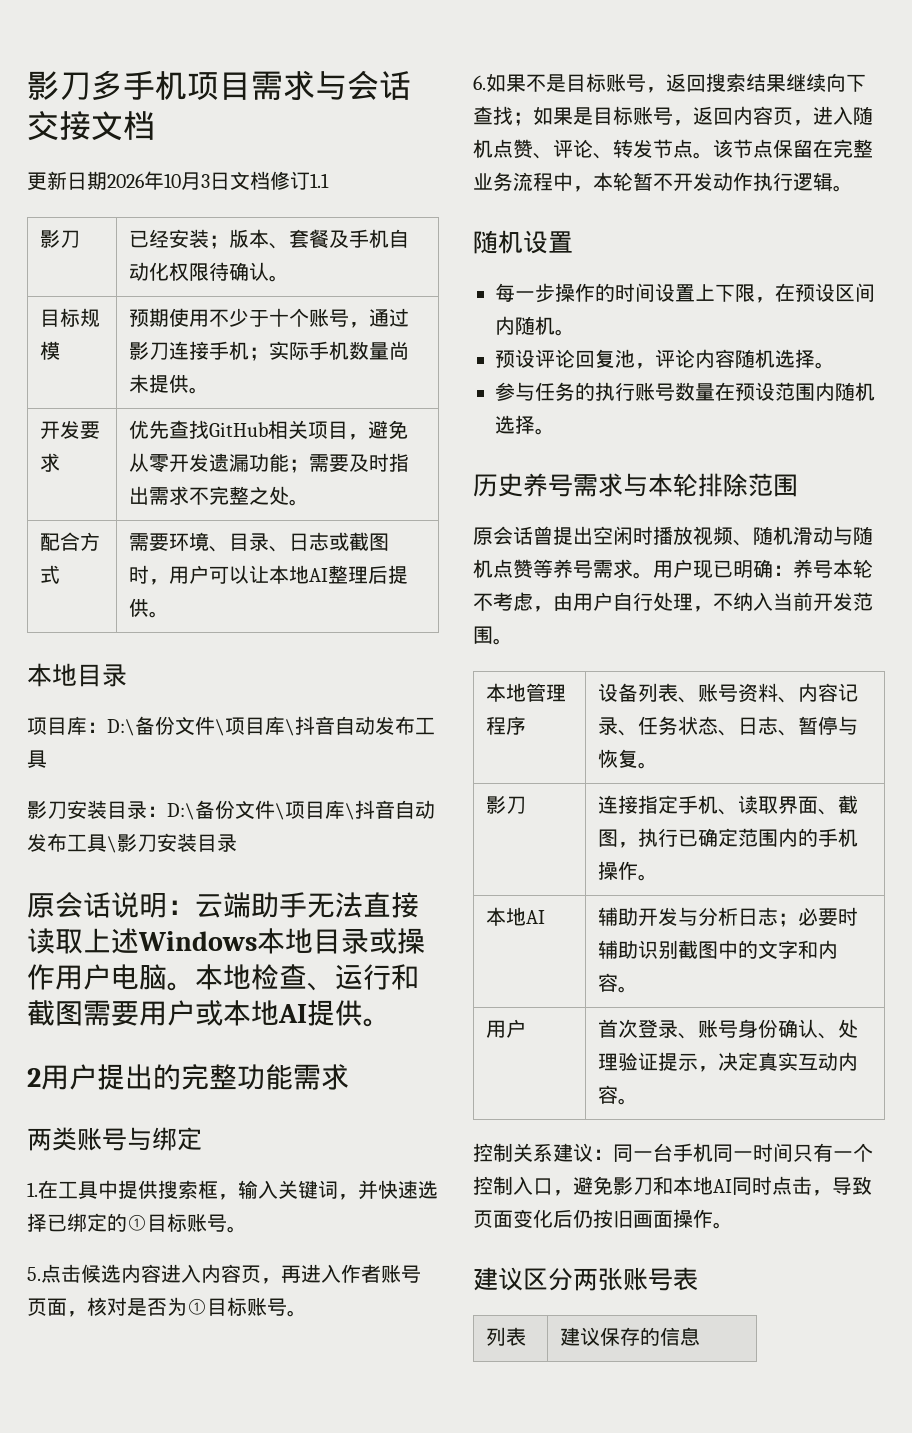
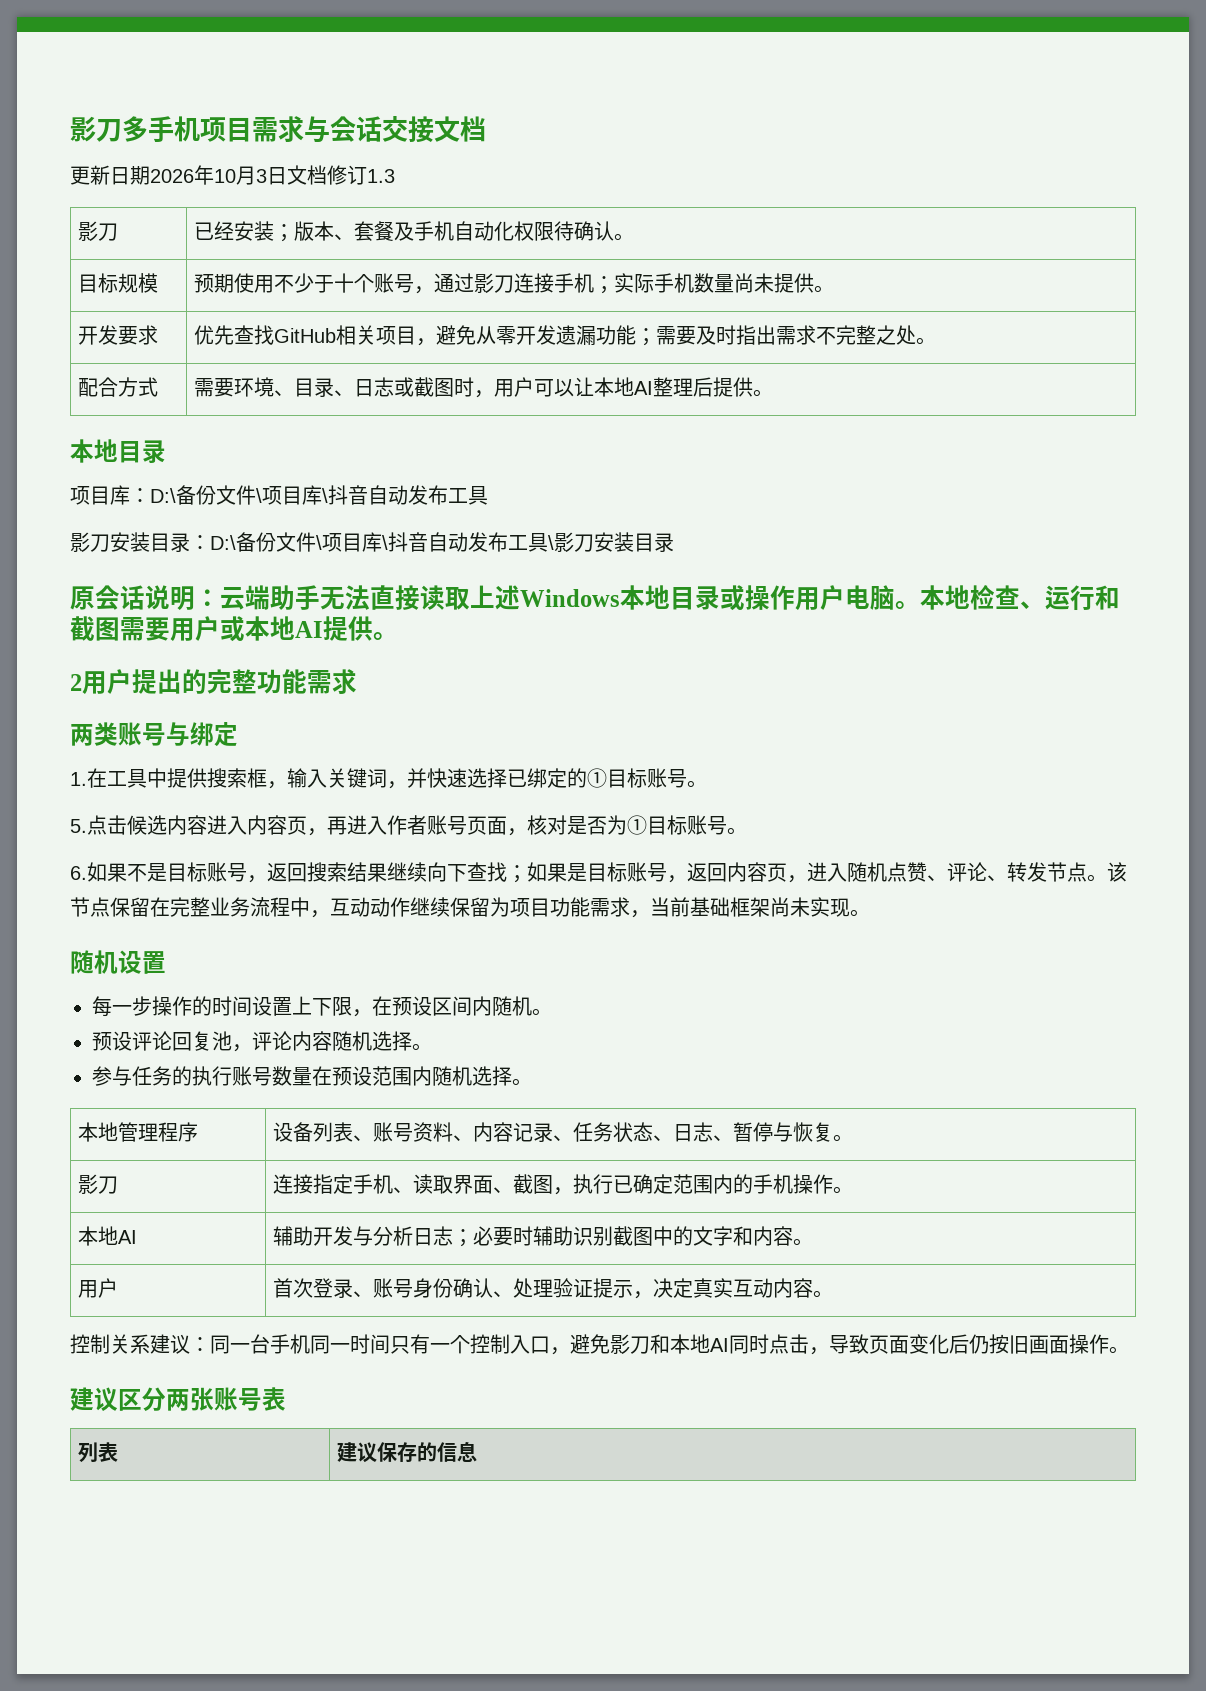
- 更新日期2026年10月3日文档修订1.1
+ 更新日期2026年10月3日文档修订1.3
- 该节点保留在完整业务流程中，本轮暂不开发动作执行逻辑。
+ 该节点保留在完整业务流程中，互动动作继续保留为项目功能需求，当前基础框架尚未实现。
- 历史养号需求与本轮排除范围
- 原会话曾提出空闲时播放视频、随机滑动与随机点赞等养号需求。用户现已明确：养号本轮不考虑，由用户自行处理，不纳入当前开发范围。

